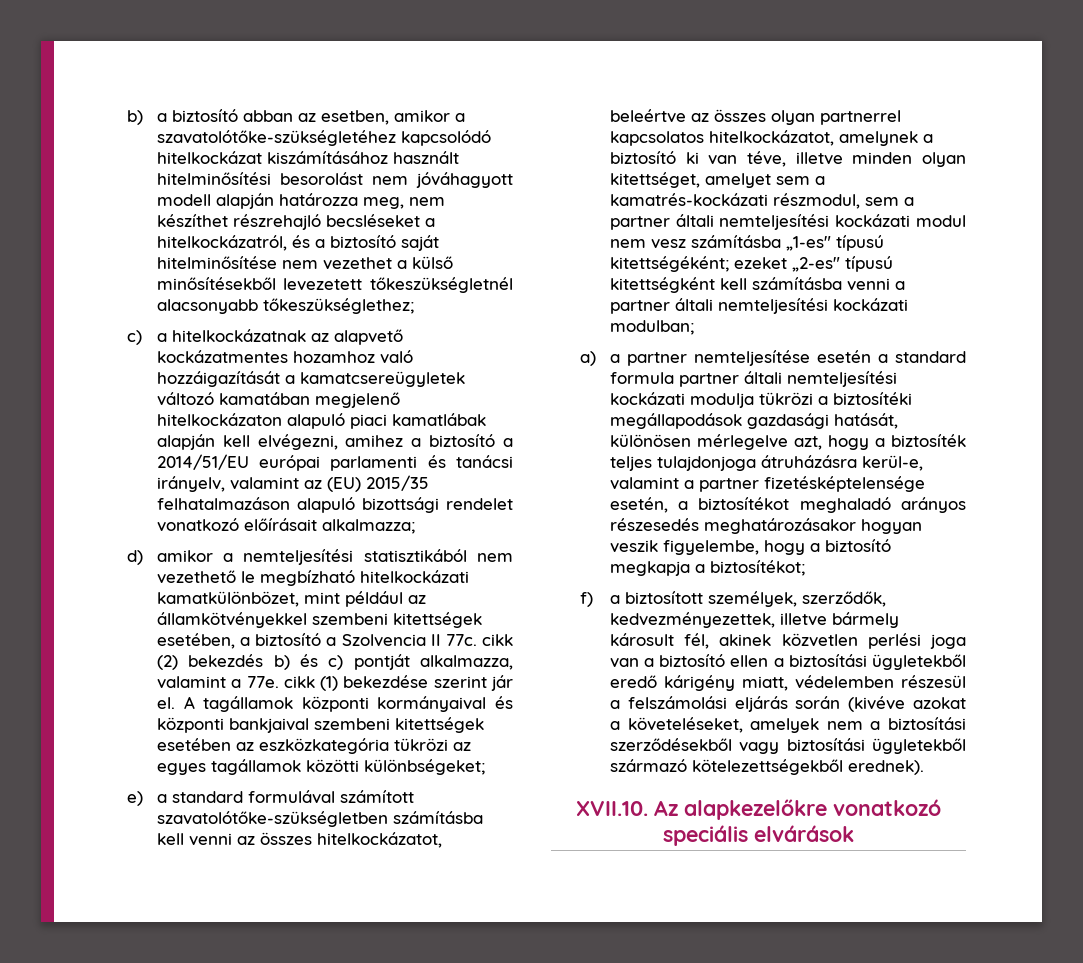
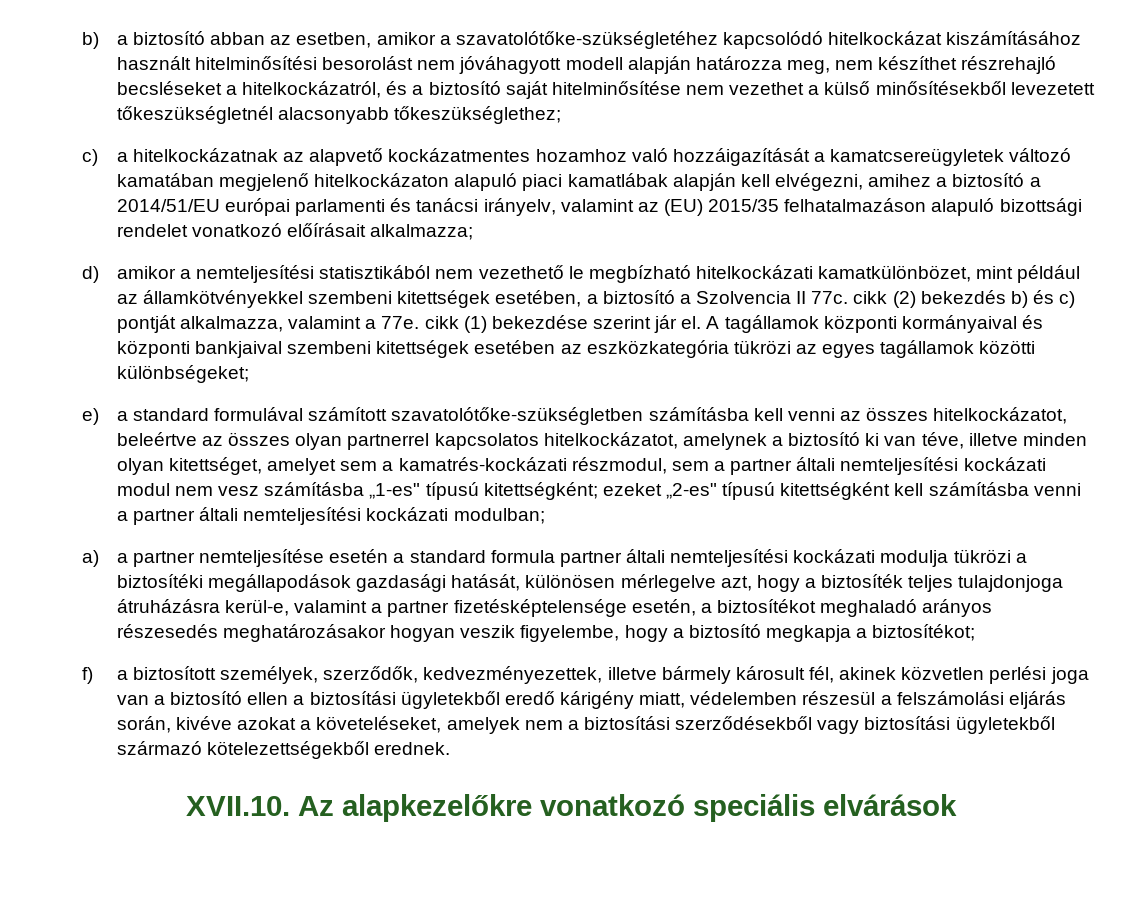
- e) a standard formulával számított szavatolótőke-szükségletben számításba kell venni az összes hitelkockázatot, beleértve az összes olyan partnerrel kapcsolatos hitelkockázatot, amelynek a biztosító ki van téve, illetve minden olyan kitettséget, amelyet sem a kamatrés-kockázati részmodul, sem a partner általi nemteljesítési kockázati modul nem vesz számításba „1-es" típusú kitettségéként; ezeket „2-es" típusú kitettségként kell számításba venni a partner általi nemteljesítési kockázati modulban;
+ e) a standard formulával számított szavatolótőke-szükségletben számításba kell venni az összes hitelkockázatot, beleértve az összes olyan partnerrel kapcsolatos hitelkockázatot, amelynek a biztosító ki van téve, illetve minden olyan kitettséget, amelyet sem a kamatrés-kockázati részmodul, sem a partner általi nemteljesítési kockázati modul nem vesz számításba „1-es" típusú kitettségként; ezeket „2-es" típusú kitettségként kell számításba venni a partner általi nemteljesítési kockázati modulban;
- f) a biztosított személyek, szerződők, kedvezményezettek, illetve bármely károsult fél, akinek közvetlen perlési joga van a biztosító ellen a biztosítási ügyletekből eredő kárigény miatt, védelemben részesül a felszámolási eljárás során (kivéve azokat a követeléseket, amelyek nem a biztosítási szerződésekből vagy biztosítási ügyletekből származó kötelezettségekből erednek).
+ f) a biztosított személyek, szerződők, kedvezményezettek, illetve bármely károsult fél, akinek közvetlen perlési joga van a biztosító ellen a biztosítási ügyletekből eredő kárigény miatt, védelemben részesül a felszámolási eljárás során, kivéve azokat a követeléseket, amelyek nem a biztosítási szerződésekből vagy biztosítási ügyletekből származó kötelezettségekből erednek.

